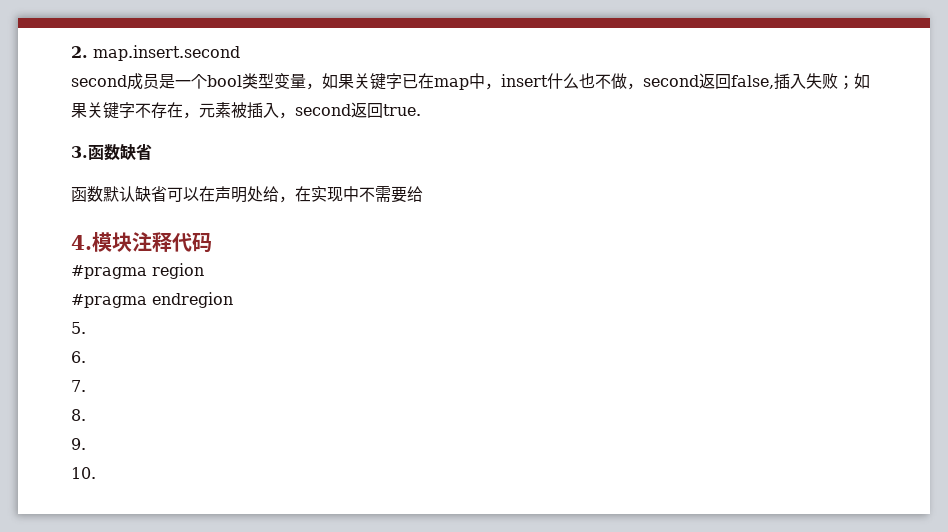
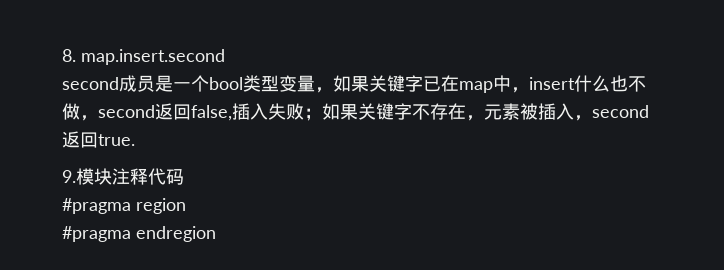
- 2. map.insert.second
+ 8. map.insert.second
- 3.函数缺省
- 函数默认缺省可以在声明处给，在实现中不需要给
- 4.模块注释代码
+ 9.模块注释代码
- 5.
- 6.
- 7.
- 8.
- 9.
- 10.

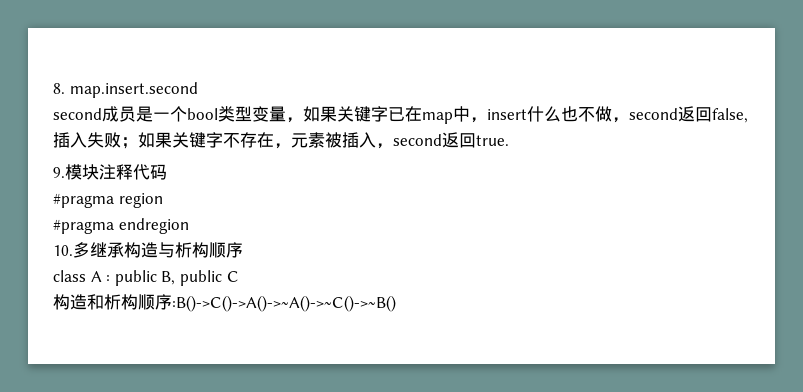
+ 10.多继承构造与析构顺序
+ class A : public B, public C
+ 构造和析构顺序:B()->C()->A()->~A()->~C()->~B()

